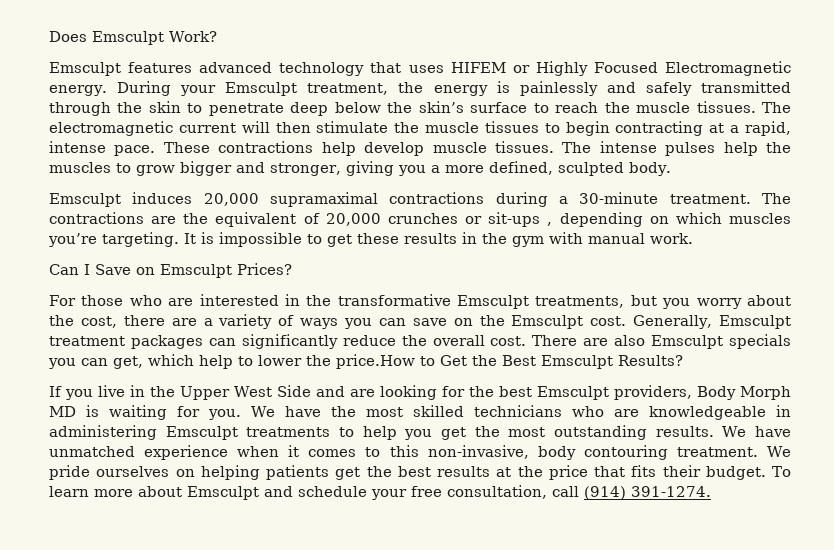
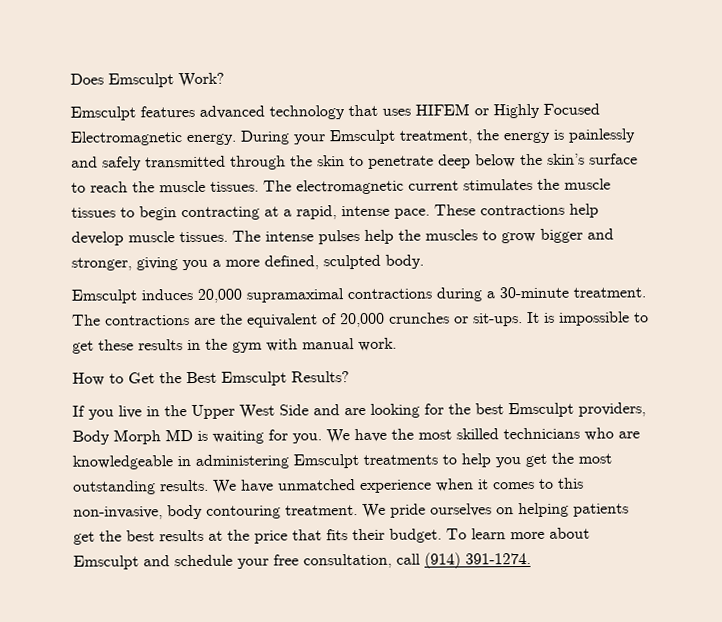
- The electromagnetic current will then stimulate the muscle tissues to begin contracting at a rapid, intense pace.
+ The electromagnetic current stimulates the muscle tissues to begin contracting at a rapid, intense pace.
- The contractions are the equivalent of 20,000 crunches or sit-ups , depending on which muscles you’re targeting.
+ The contractions are the equivalent of 20,000 crunches or sit-ups.
- Can I Save on Emsculpt Prices?
- For those who are interested in the transformative Emsculpt treatments, but you worry about the cost, there are a variety of ways you can save on the Emsculpt cost. Generally, Emsculpt treatment packages can significantly reduce the overall cost. There are also Emsculpt specials you can get, which help to lower the price.How to Get the Best Emsculpt Results?
+ How to Get the Best Emsculpt Results?

